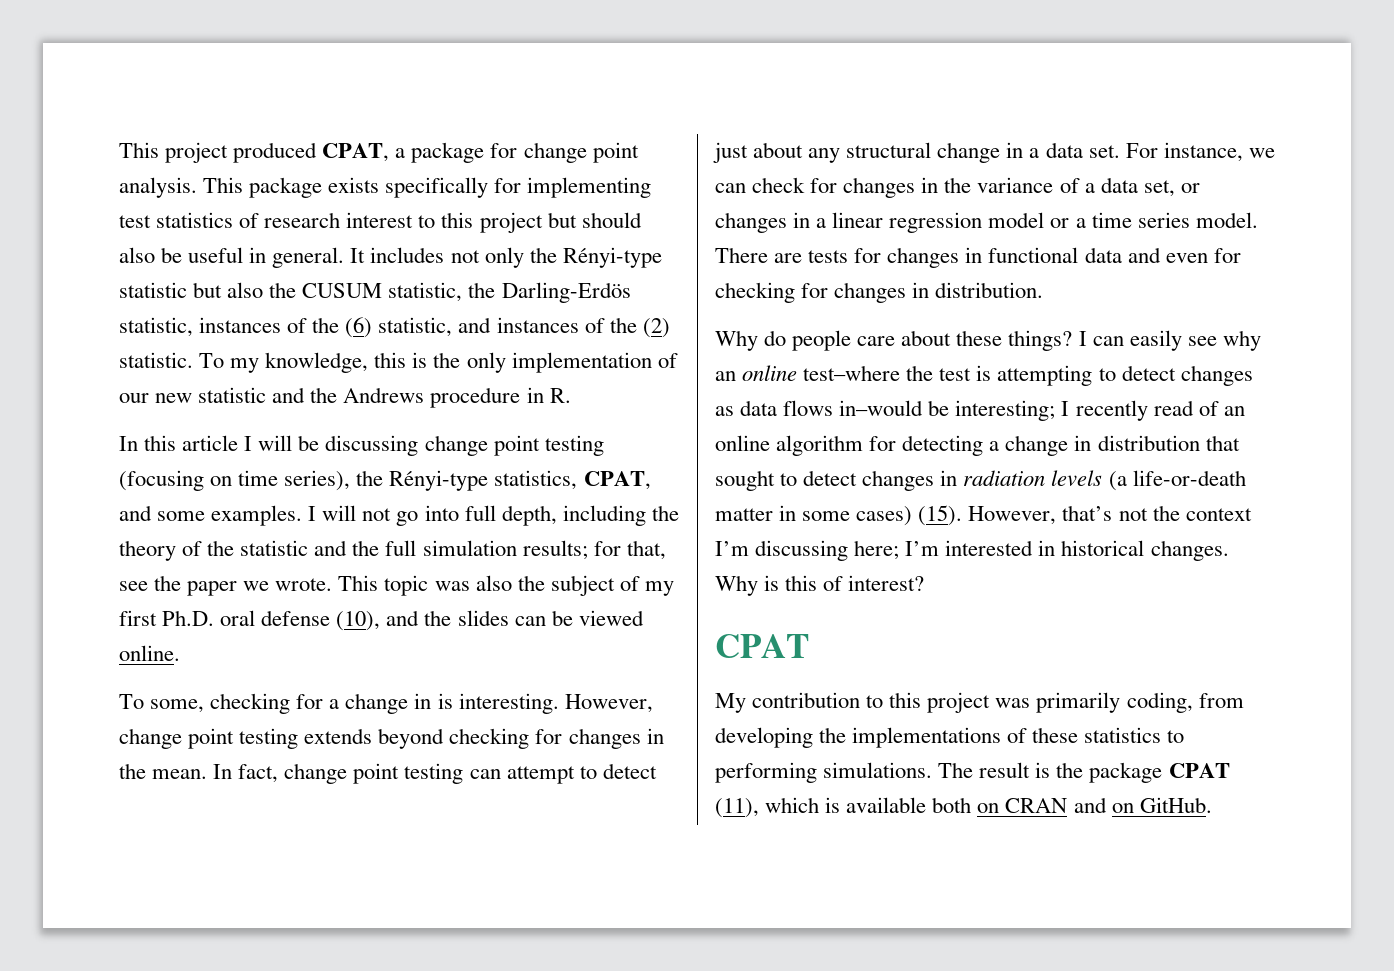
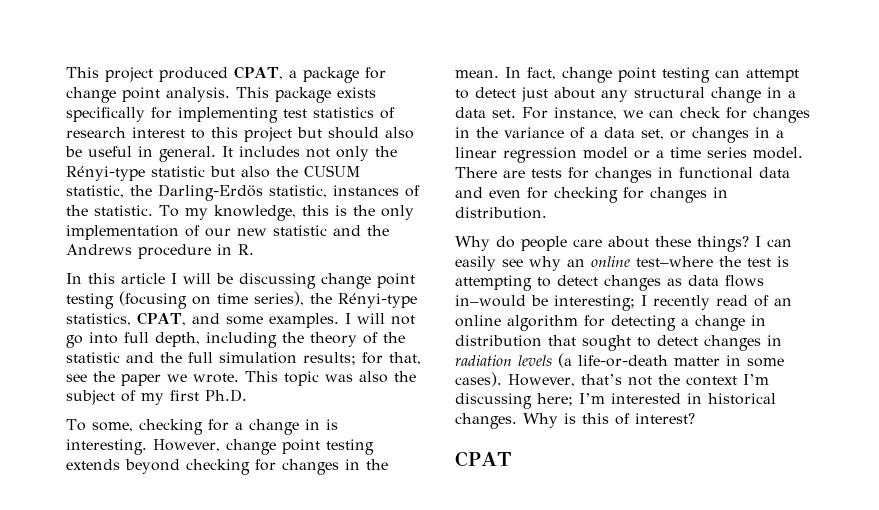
- It includes not only the Rényi-type statistic but also the CUSUM statistic, the Darling-Erdös statistic, instances of the (6) statistic, and instances of the (2) statistic.
+ It includes not only the Rényi-type statistic but also the CUSUM statistic, the Darling-Erdös statistic, instances of the statistic.
- This topic was also the subject of my first Ph.D. oral defense (10), and the slides can be viewed online.
+ This topic was also the subject of my first Ph.D.
- I can easily see why an online test–where the test is attempting to detect changes as data flows in–would be interesting; I recently read of an online algorithm for detecting a change in distribution that sought to detect changes in radiation levels (a life-or-death matter in some cases) (15).
+ I can easily see why an online test–where the test is attempting to detect changes as data flows in–would be interesting; I recently read of an online algorithm for detecting a change in distribution that sought to detect changes in radiation levels (a life-or-death matter in some cases).
- My contribution to this project was primarily coding, from developing the implementations of these statistics to performing simulations. The result is the package CPAT (11), which is available both on CRAN and on GitHub.

